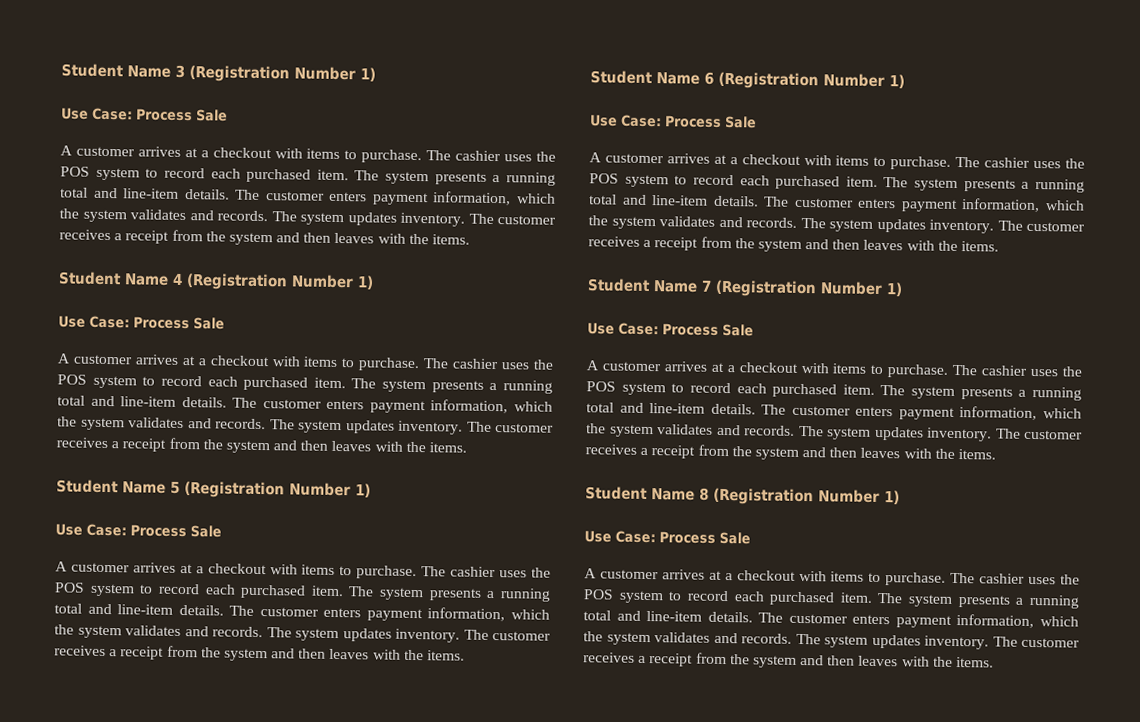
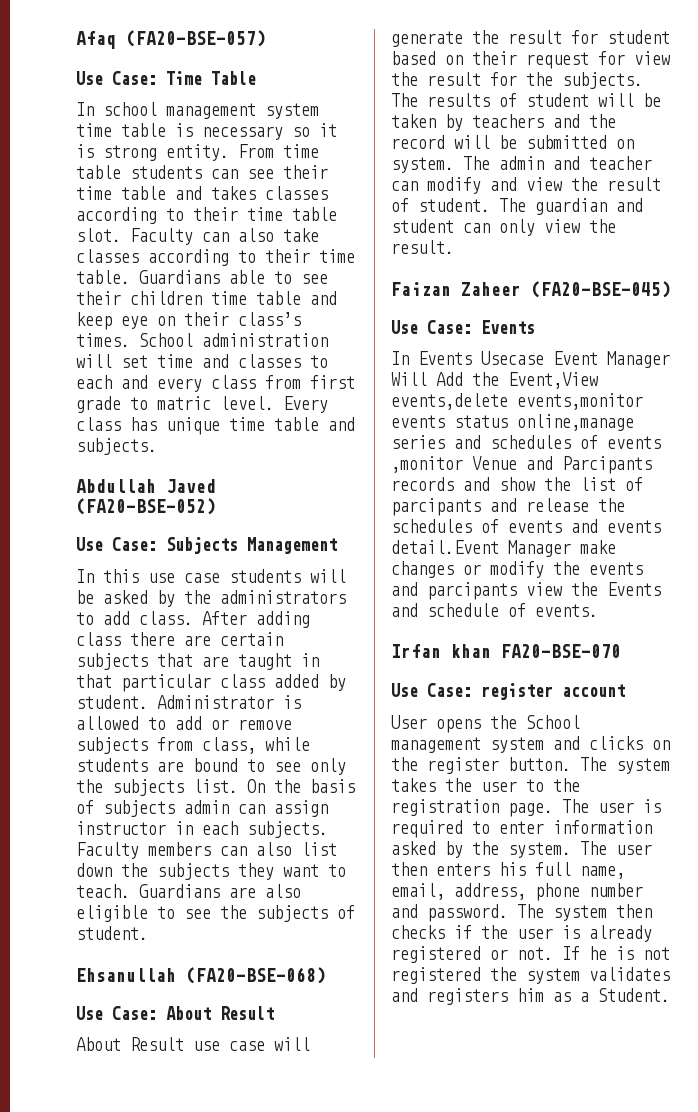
- Student Name 3 (Registration Number 1)
- Use Case: Process Sale
- A customer arrives at a checkout with items to purchase. The cashier uses the POS system to record each purchased item. The system presents a running total and line-item details. The customer enters payment information, which the system validates and records. The system updates inventory. The customer receives a receipt from the system and then leaves with the items.
- Student Name 4 (Registration Number 1)
- Use Case: Process Sale
- A customer arrives at a checkout with items to purchase. The cashier uses the POS system to record each purchased item. The system presents a running total and line-item details. The customer enters payment information, which the system validates and records. The system updates inventory. The customer receives a receipt from the system and then leaves with the items.
- Student Name 5 (Registration Number 1)
- Use Case: Process Sale
- A customer arrives at a checkout with items to purchase. The cashier uses the POS system to record each purchased item. The system presents a running total and line-item details. The customer enters payment information, which the system validates and records. The system updates inventory. The customer receives a receipt from the system and then leaves with the items.
- Student Name 6 (Registration Number 1)
- Use Case: Process Sale
- A customer arrives at a checkout with items to purchase. The cashier uses the POS system to record each purchased item. The system presents a running total and line-item details. The customer enters payment information, which the system validates and records. The system updates inventory. The customer receives a receipt from the system and then leaves with the items.
- Student Name 7 (Registration Number 1)
- Use Case: Process Sale
- A customer arrives at a checkout with items to purchase. The cashier uses the POS system to record each purchased item. The system presents a running total and line-item details. The customer enters payment information, which the system validates and records. The system updates inventory. The customer receives a receipt from the system and then leaves with the items.
- Student Name 8 (Registration Number 1)
- Use Case: Process Sale
- A customer arrives at a checkout with items to purchase. The cashier uses the POS system to record each purchased item. The system presents a running total and line-item details. The customer enters payment information, which the system validates and records. The system updates inventory. The customer receives a receipt from the system and then leaves with the items.
+ Afaq (FA20-BSE-057)
+ Use Case: Time Table
+ In school management system time table is necessary so it is strong entity. From time table students can see their time table and takes classes according to their time table slot. Faculty can also take classes according to their time table. Guardians able to see their children time table and keep eye on their class’s times. School administration will set time and classes to each and every class from first grade to matric level. Every class has unique time table and subjects.
+ Abdullah Javed (FA20-BSE-052)
+ Use Case: Subjects Management
+ In this use case students will be asked by the administrators to add class. After adding class there are certain subjects that are taught in that particular class added by student. Administrator is allowed to add or remove subjects from class, while students are bound to see only the subjects list. On the basis of subjects admin can assign instructor in each subjects. Faculty members can also list down the subjects they want to teach. Guardians are also eligible to see the subjects of student.
+ Ehsanullah (FA20-BSE-068)
+ Use Case: About Result
+ About Result use case will generate the result for student based on their request for view the result for the subjects. The results of student will be taken by teachers and the record will be submitted on system. The admin and teacher can modify and view the result of student. The guardian and student can only view the result.
+ Faizan Zaheer (FA20-BSE-045)
+ Use Case: Events
+ In Events Usecase Event Manager Will Add the Event,View events,delete events,monitor events status online,manage series and schedules of events ,monitor Venue and Parcipants records and show the list of parcipants and release the schedules of events and events detail.Event Manager make changes or modify the events and parcipants view the Events and schedule of events.
+ Irfan khan FA20-BSE-070
+ Use Case: register account
+ User opens the School management system and clicks on the register button. The system takes the user to the registration page. The user is required to enter information asked by the system. The user then enters his full name, email, address, phone number and password. The system then checks if the user is already registered or not. If he is not registered the system validates and registers him as a Student.

